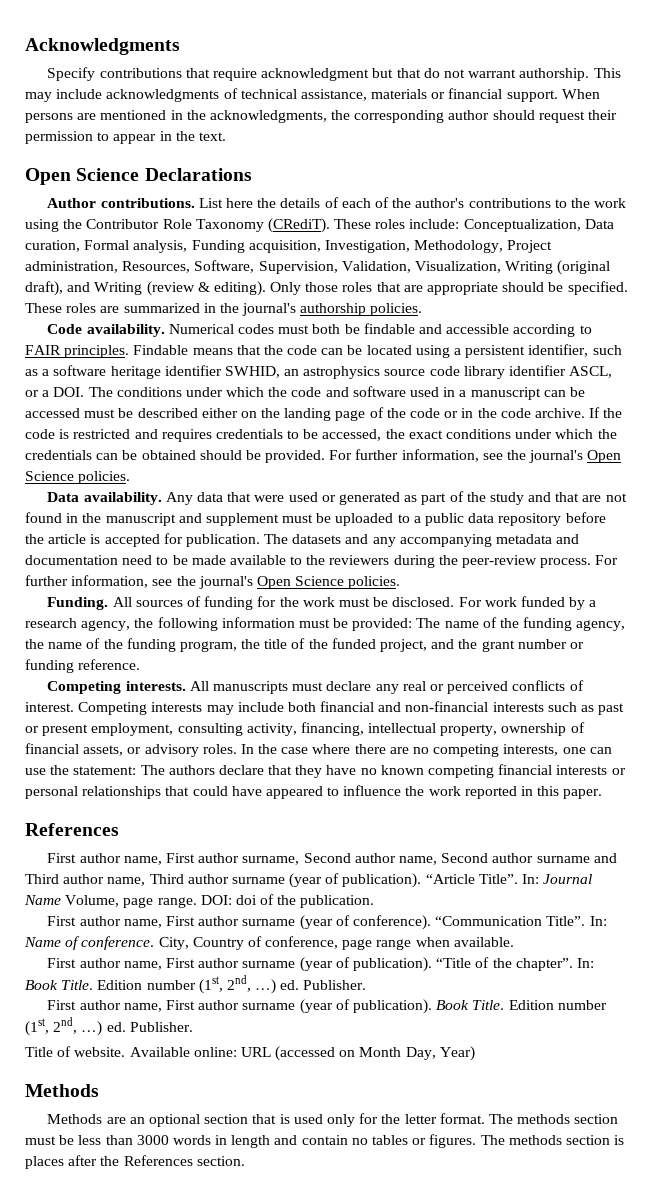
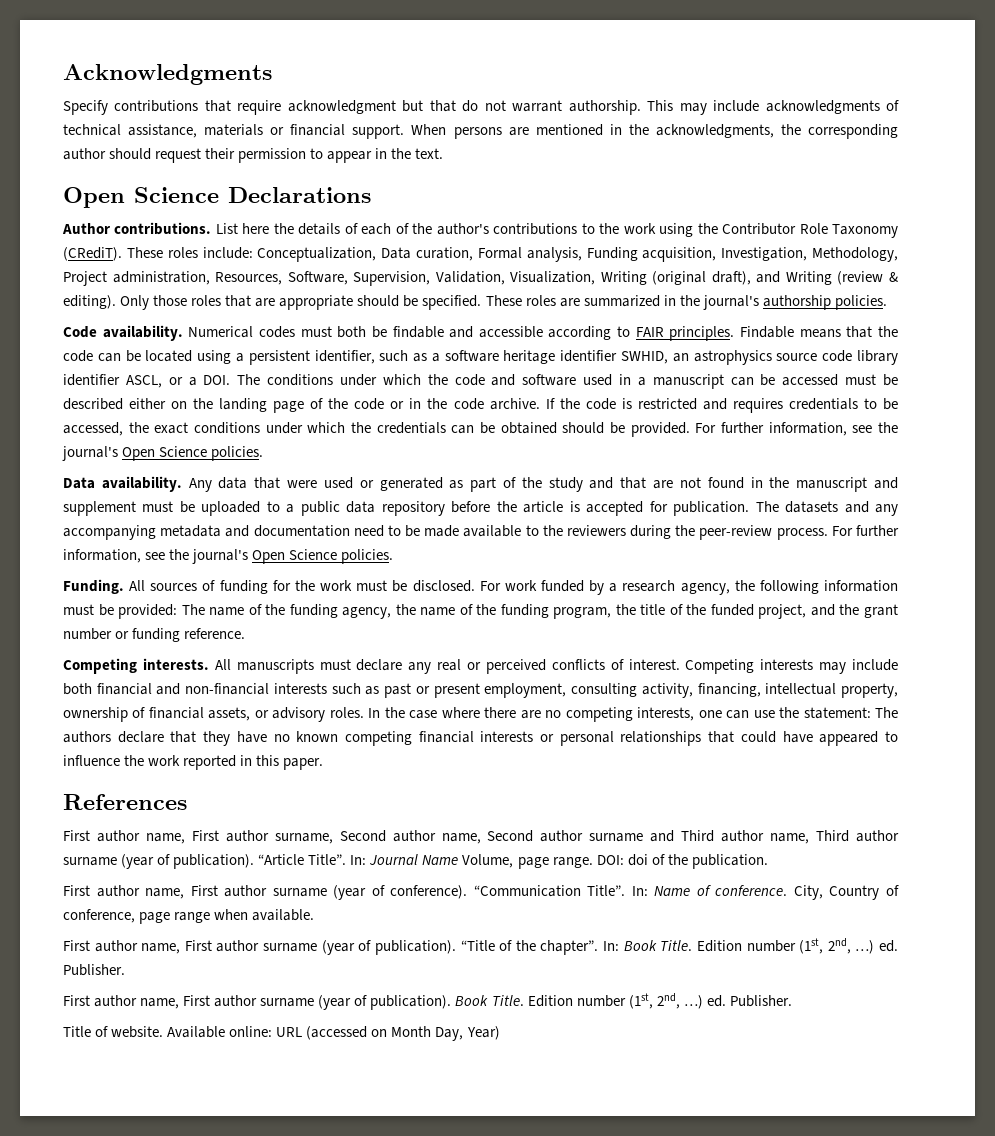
  Available online: URL (accessed on Month Day, Year)
- Methods
- Methods are an optional section that is used only for the letter format. The methods section must be less than 3000 words in length and contain no tables or figures. The methods section is places after the References section.

